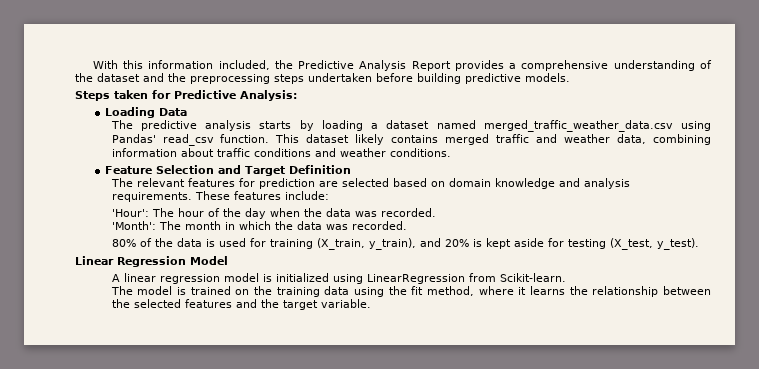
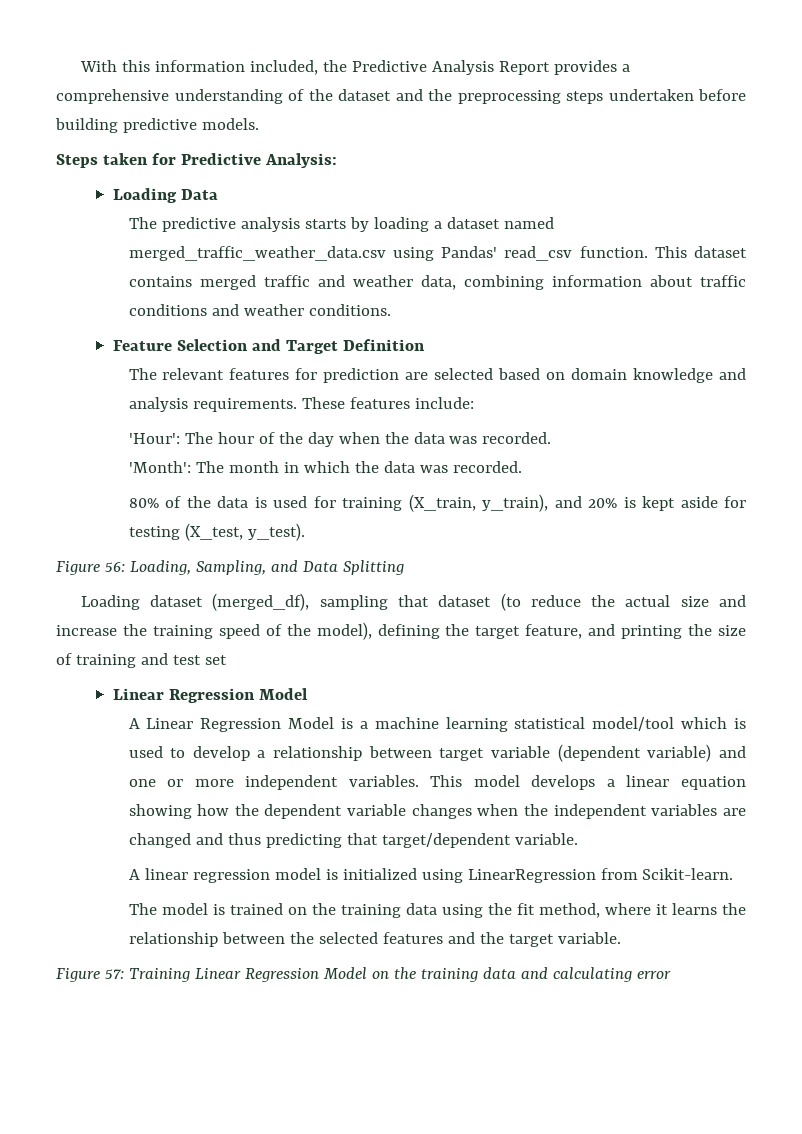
- This dataset likely contains merged traffic and weather data, combining information about traffic conditions and weather conditions.
+ This dataset contains merged traffic and weather data, combining information about traffic conditions and weather conditions.
+ Figure 56: Loading, Sampling, and Data Splitting
+ Loading dataset (merged_df), sampling that dataset (to reduce the actual size and increase the training speed of the model), defining the target feature, and printing the size of training and test set
  Linear Regression Model
+ A Linear Regression Model is a machine learning statistical model/tool which is used to develop a relationship between target variable (dependent variable) and one or more independent variables. This model develops a linear equation showing how the dependent variable changes when the independent variables are changed and thus predicting that target/dependent variable.
+ Figure 57: Training Linear Regression Model on the training data and calculating error

